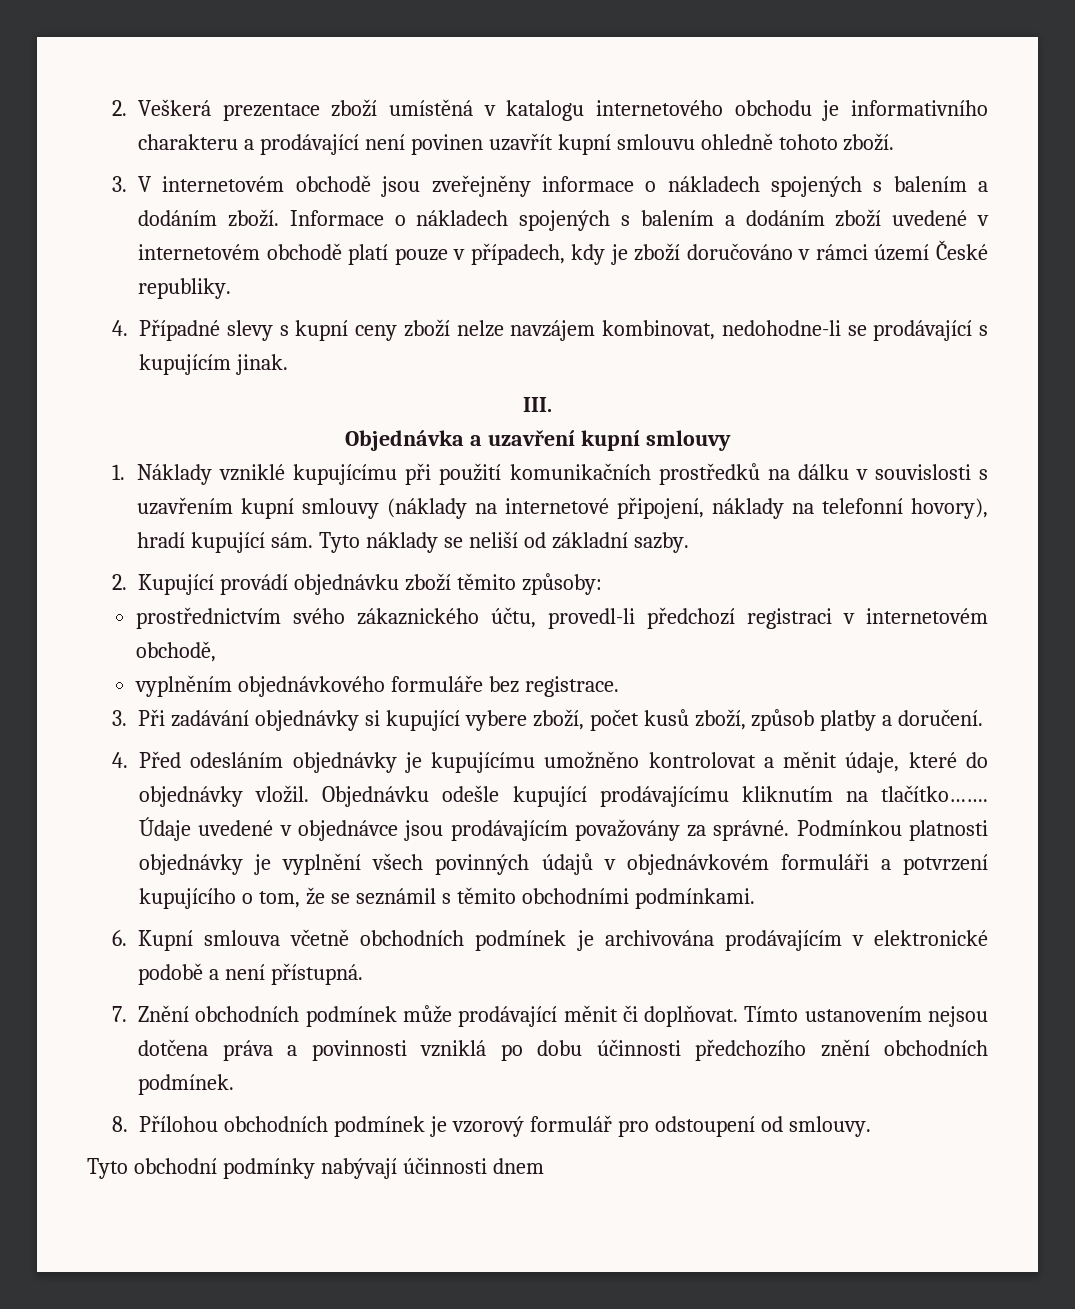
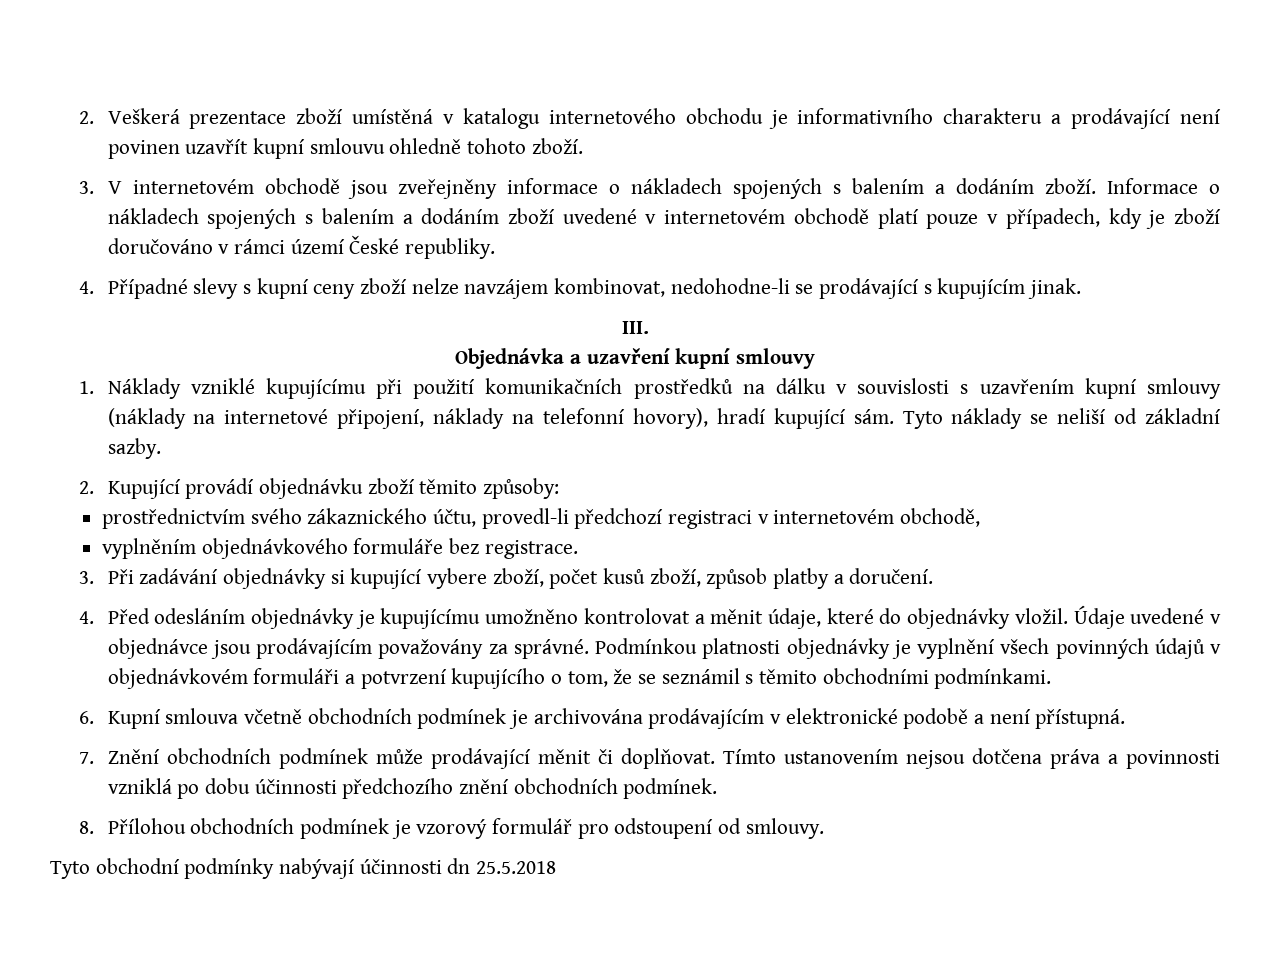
- Objednávku odešle kupující prodávajícímu kliknutím na tlačítko…….
- Tyto obchodní podmínky nabývají účinnosti dnem
+ Tyto obchodní podmínky nabývají účinnosti dn 25.5.2018

